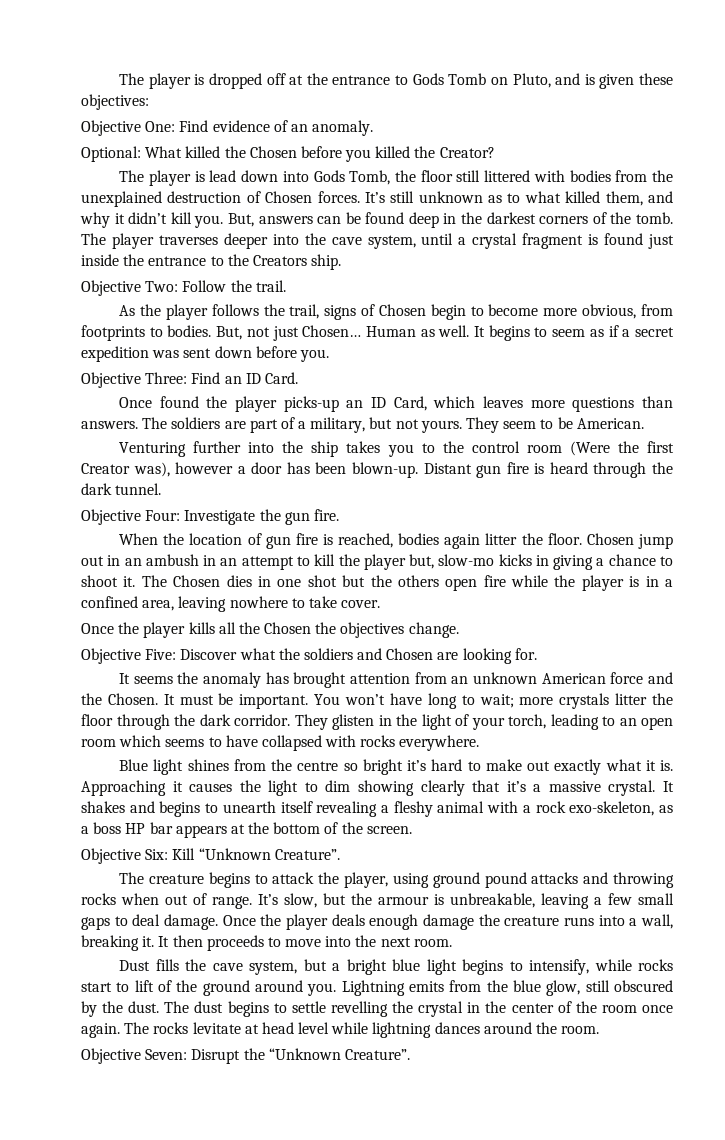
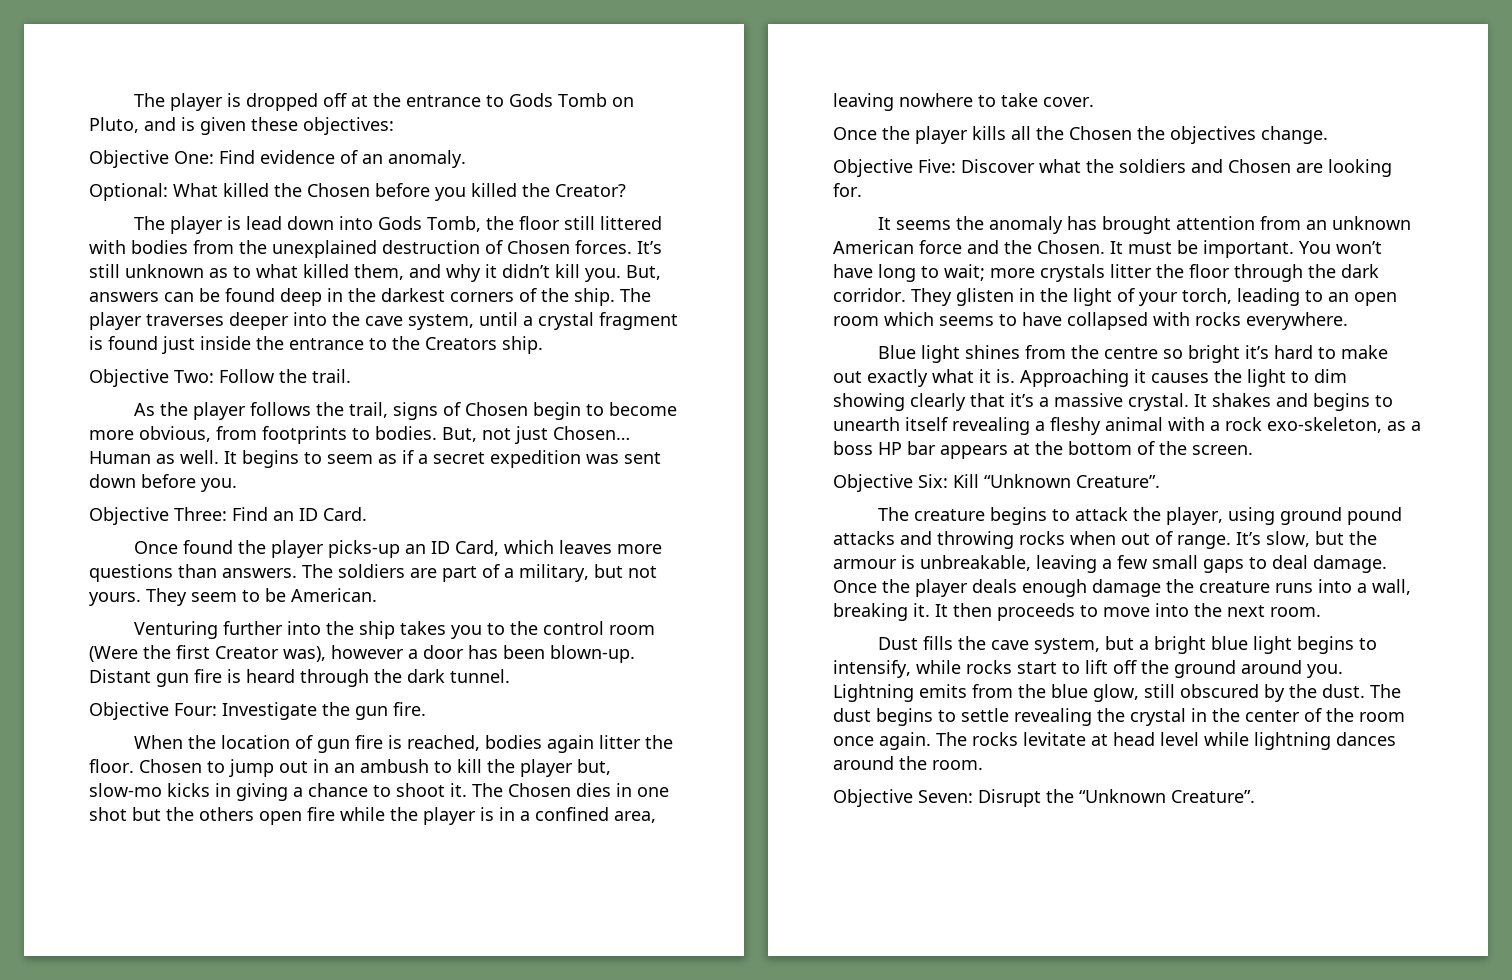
- But, answers can be found deep in the darkest corners of the tomb.
+ But, answers can be found deep in the darkest corners of the ship.
- Chosen jump out in an ambush in an attempt to kill the player but, slow-mo kicks in giving a chance to shoot it.
+ Chosen to jump out in an ambush to kill the player but, slow-mo kicks in giving a chance to shoot it.
- Dust fills the cave system, but a bright blue light begins to intensify, while rocks start to lift of the ground around you.
+ Dust fills the cave system, but a bright blue light begins to intensify, while rocks start to lift off the ground around you.
- The dust begins to settle revelling the crystal in the center of the room once again.
+ The dust begins to settle revealing the crystal in the center of the room once again.

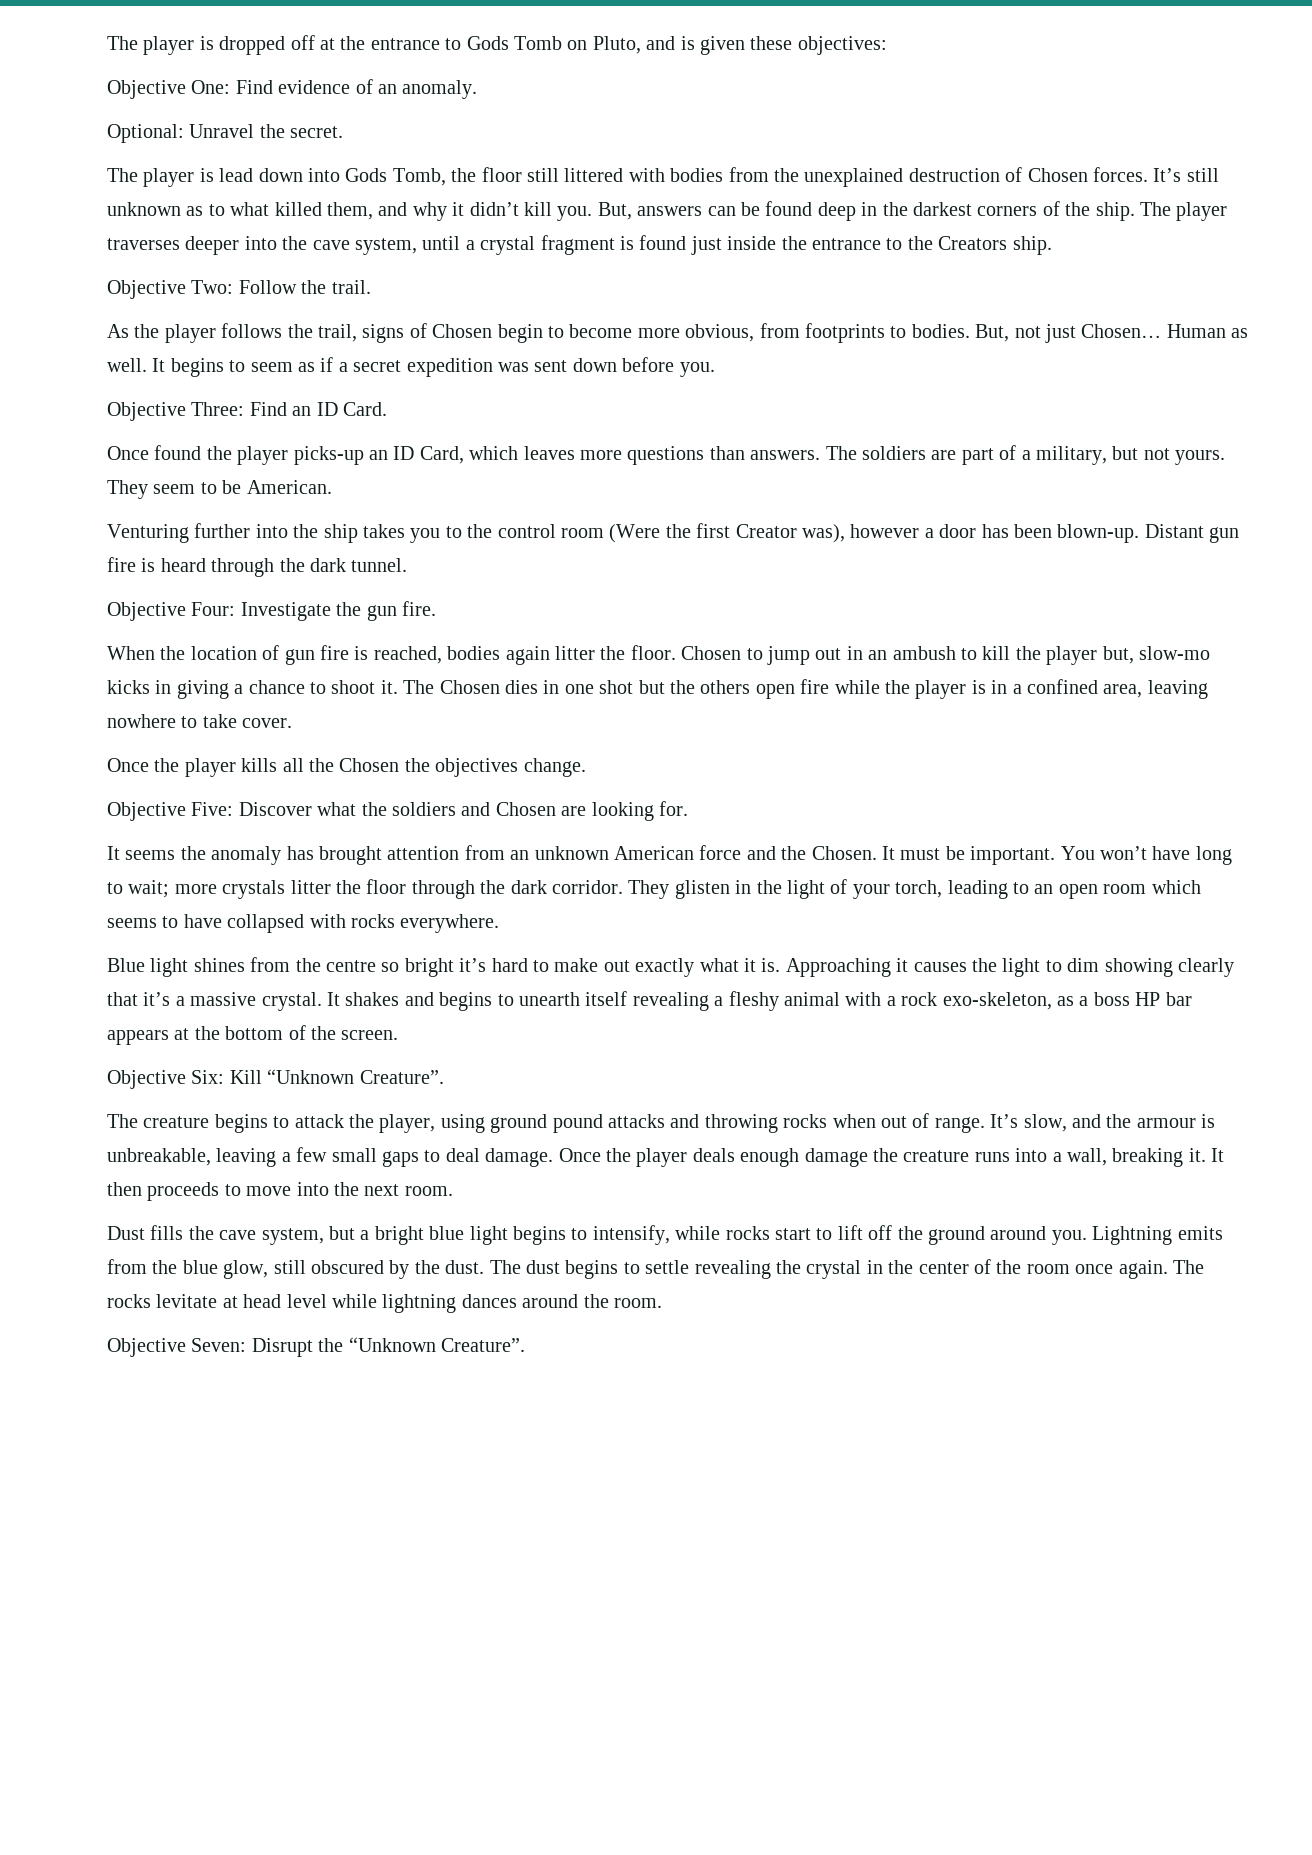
- Optional: What killed the Chosen before you killed the Creator?
+ Optional: Unravel the secret.
- It’s slow, but the armour is unbreakable, leaving a few small gaps to deal damage.
+ It’s slow, and the armour is unbreakable, leaving a few small gaps to deal damage.

